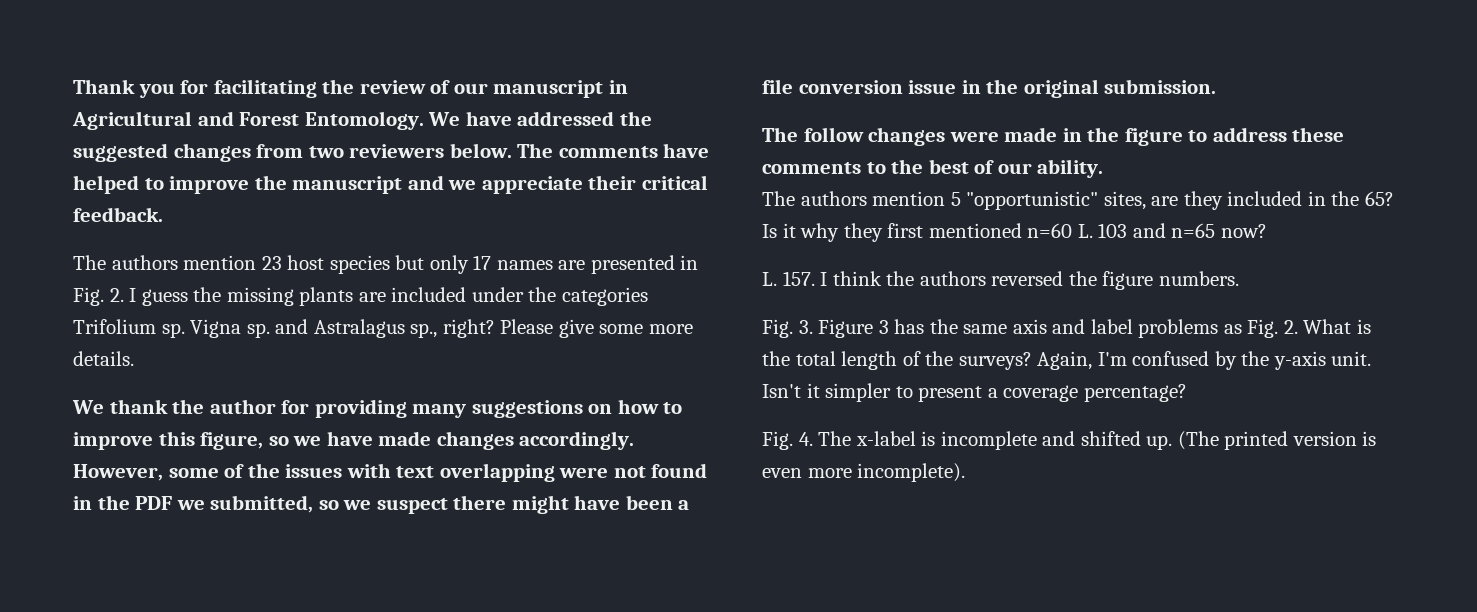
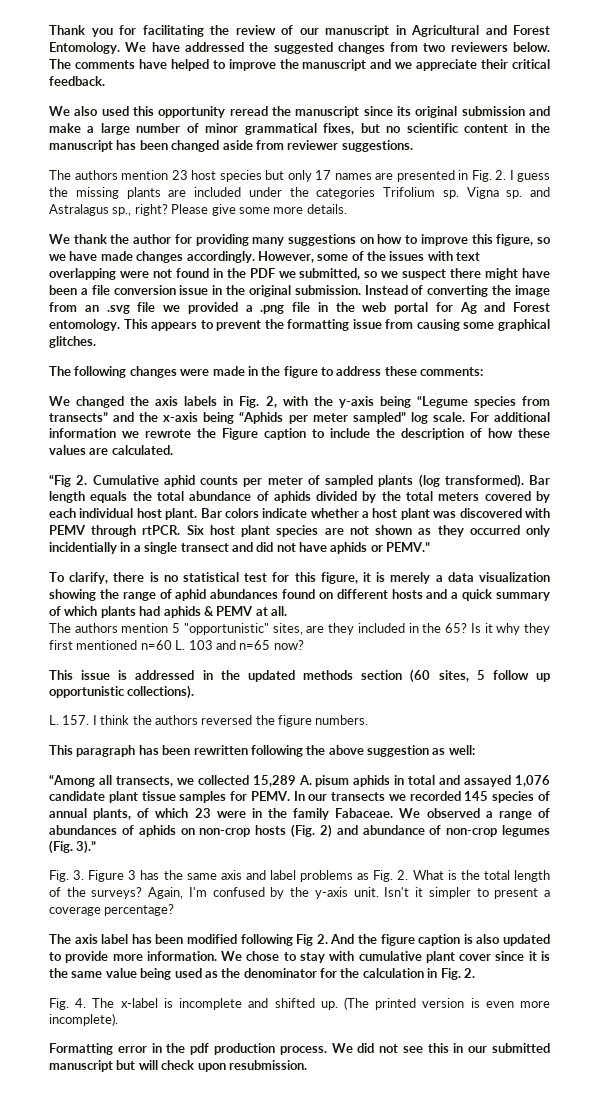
+ We also used this opportunity reread the manuscript since its original submission and make a large number of minor grammatical fixes, but no scientific content in the manuscript has been changed aside from reviewer suggestions.
- However, some of the issues with text overlapping were not found in the PDF we submitted, so we suspect there might have been a file conversion issue in the original submission.
- The follow changes were made in the figure to address these comments to the best of our ability.
+ However, some of the issues with text overlapping were not found in the PDF we submitted, so we suspect there might have been a file conversion issue in the original submission. Instead of converting the image from an .svg file we provided a .png file in the web portal for Ag and Forest entomology. This appears to prevent the formatting issue from causing some graphical glitches.
+ The following changes were made in the figure to address these comments:
+ We changed the axis labels in Fig. 2, with the y-axis being “Legume species from transects” and the x-axis being “Aphids per meter sampled” log scale. For additional information we rewrote the Figure caption to include the description of how these values are calculated.
+ “Fig 2. Cumulative aphid counts per meter of sampled plants (log transformed). Bar length equals the total abundance of aphids divided by the total meters covered by each individual host plant. Bar colors indicate whether a host plant was discovered with PEMV through rtPCR. Six host plant species are not shown as they occurred only incidentially in a single transect and did not have aphids or PEMV.”
+ To clarify, there is no statistical test for this figure, it is merely a data visualization showing the range of aphid abundances found on different hosts and a quick summary of which plants had aphids & PEMV at all.
+ This issue is addressed in the updated methods section (60 sites, 5 follow up opportunistic collections).
+ This paragraph has been rewritten following the above suggestion as well:
+ “Among all transects, we collected 15,289 A. pisum aphids in total and assayed 1,076 candidate plant tissue samples for PEMV. In our transects we recorded 145 species of annual plants, of which 23 were in the family Fabaceae. We observed a range of abundances of aphids on non-crop hosts (Fig. 2) and abundance of non-crop legumes (Fig. 3).”
+ The axis label has been modified following Fig 2. And the figure caption is also updated to provide more information. We chose to stay with cumulative plant cover since it is the same value being used as the denominator for the calculation in Fig. 2.
+ Formatting error in the pdf production process. We did not see this in our submitted manuscript but will check upon resubmission.

